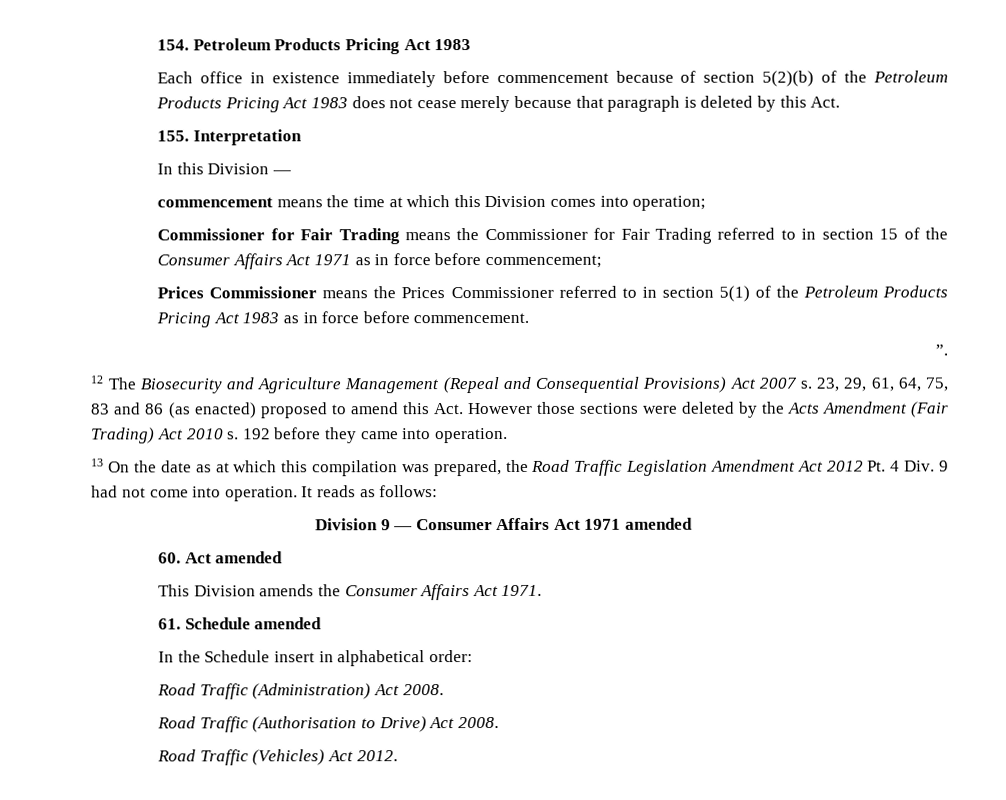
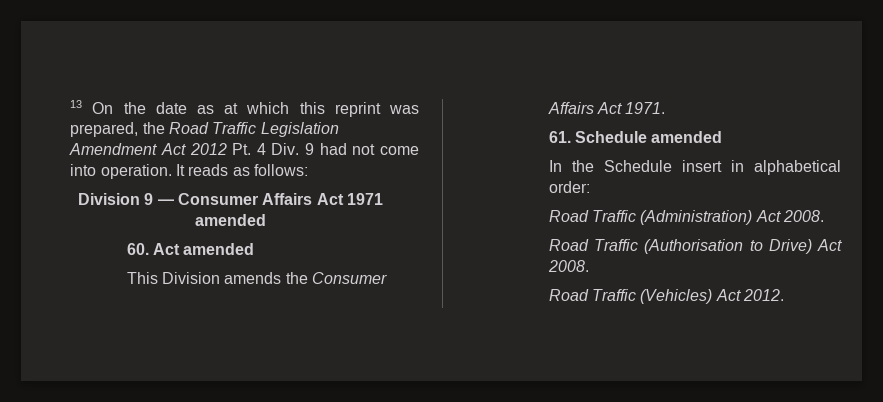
- 154. Petroleum Products Pricing Act 1983
- Each office in existence immediately before commencement because of section 5(2)(b) of the Petroleum Products Pricing Act 1983 does not cease merely because that paragraph is deleted by this Act.
- 155. Interpretation
- In this Division —
- commencement means the time at which this Division comes into operation;
- Commissioner for Fair Trading means the Commissioner for Fair Trading referred to in section 15 of the Consumer Affairs Act 1971 as in force before commencement;
- Prices Commissioner means the Prices Commissioner referred to in section 5(1) of the Petroleum Products Pricing Act 1983 as in force before commencement.
- ”.
- 12 The Biosecurity and Agriculture Management (Repeal and Consequential Provisions) Act 2007 s. 23, 29, 61, 64, 75, 83 and 86 (as enacted) proposed to amend this Act. However those sections were deleted by the Acts Amendment (Fair Trading) Act 2010 s. 192 before they came into operation.
- 13 On the date as at which this compilation was prepared, the Road Traffic Legislation Amendment Act 2012 Pt. 4 Div. 9 had not come into operation.
+ 13 On the date as at which this reprint was prepared, the Road Traffic Legislation Amendment Act 2012 Pt. 4 Div. 9 had not come into operation.

